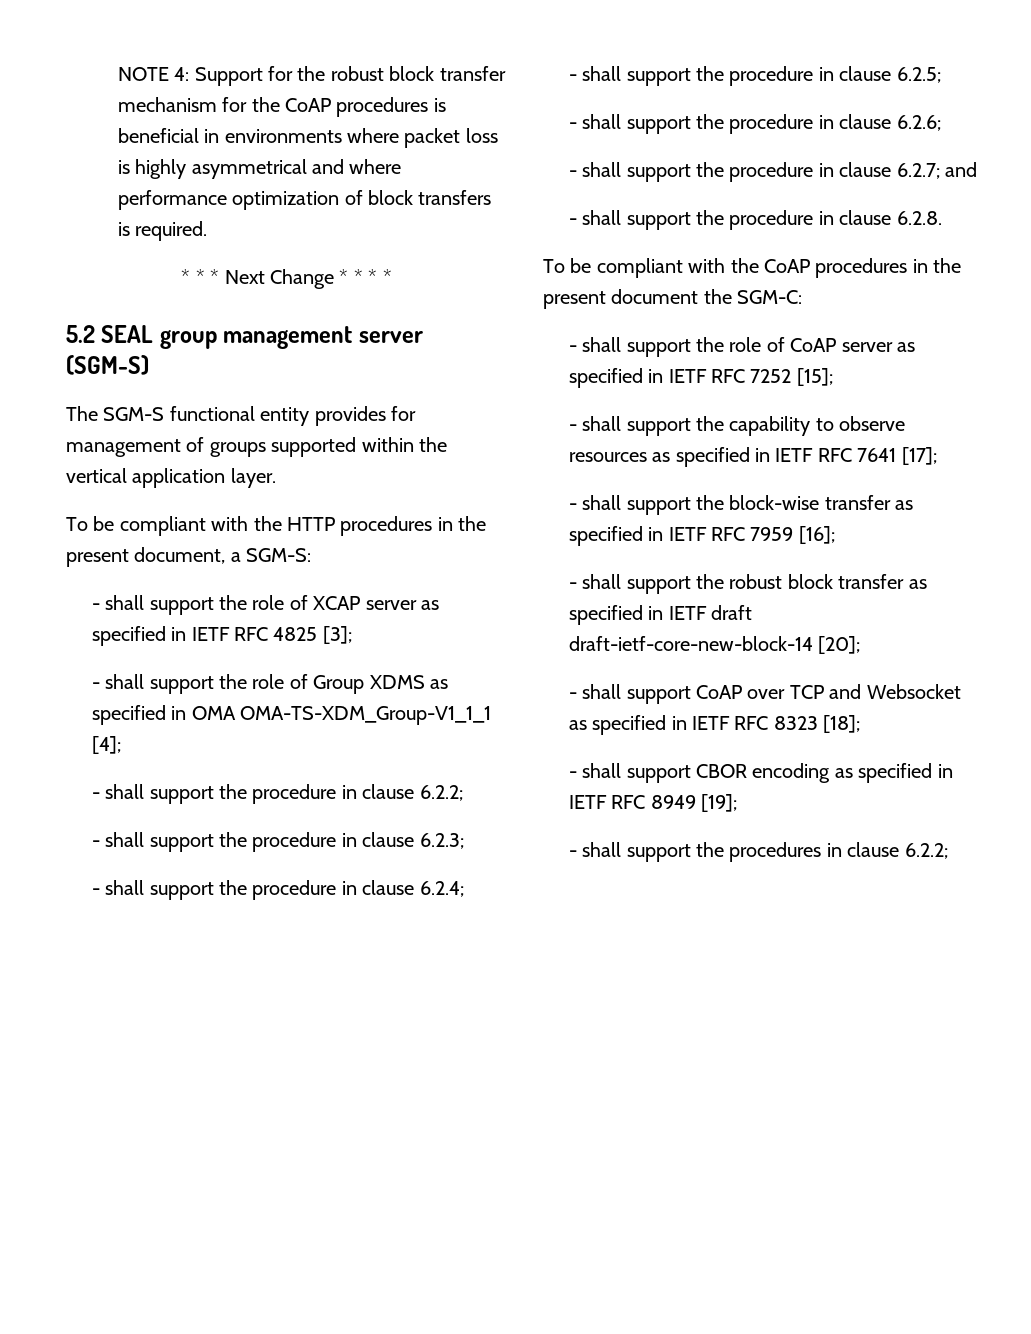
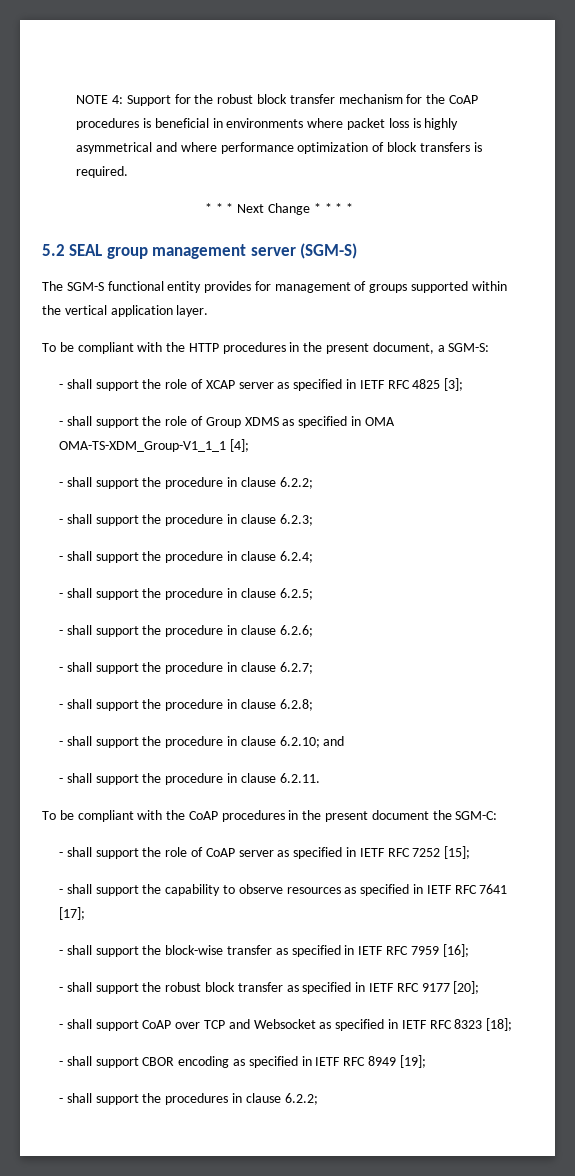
- - shall support the procedure in clause 6.2.7; and
+ - shall support the procedure in clause 6.2.7;
+ - shall support the procedure in clause 6.2.8;
+ - shall support the procedure in clause 6.2.10; and
- - shall support the procedure in clause 6.2.8.
+ - shall support the procedure in clause 6.2.11.
- - shall support the robust block transfer as specified in IETF draft draft-ietf-core-new-block-14 [20];
+ - shall support the robust block transfer as specified in IETF RFC 9177 [20];

